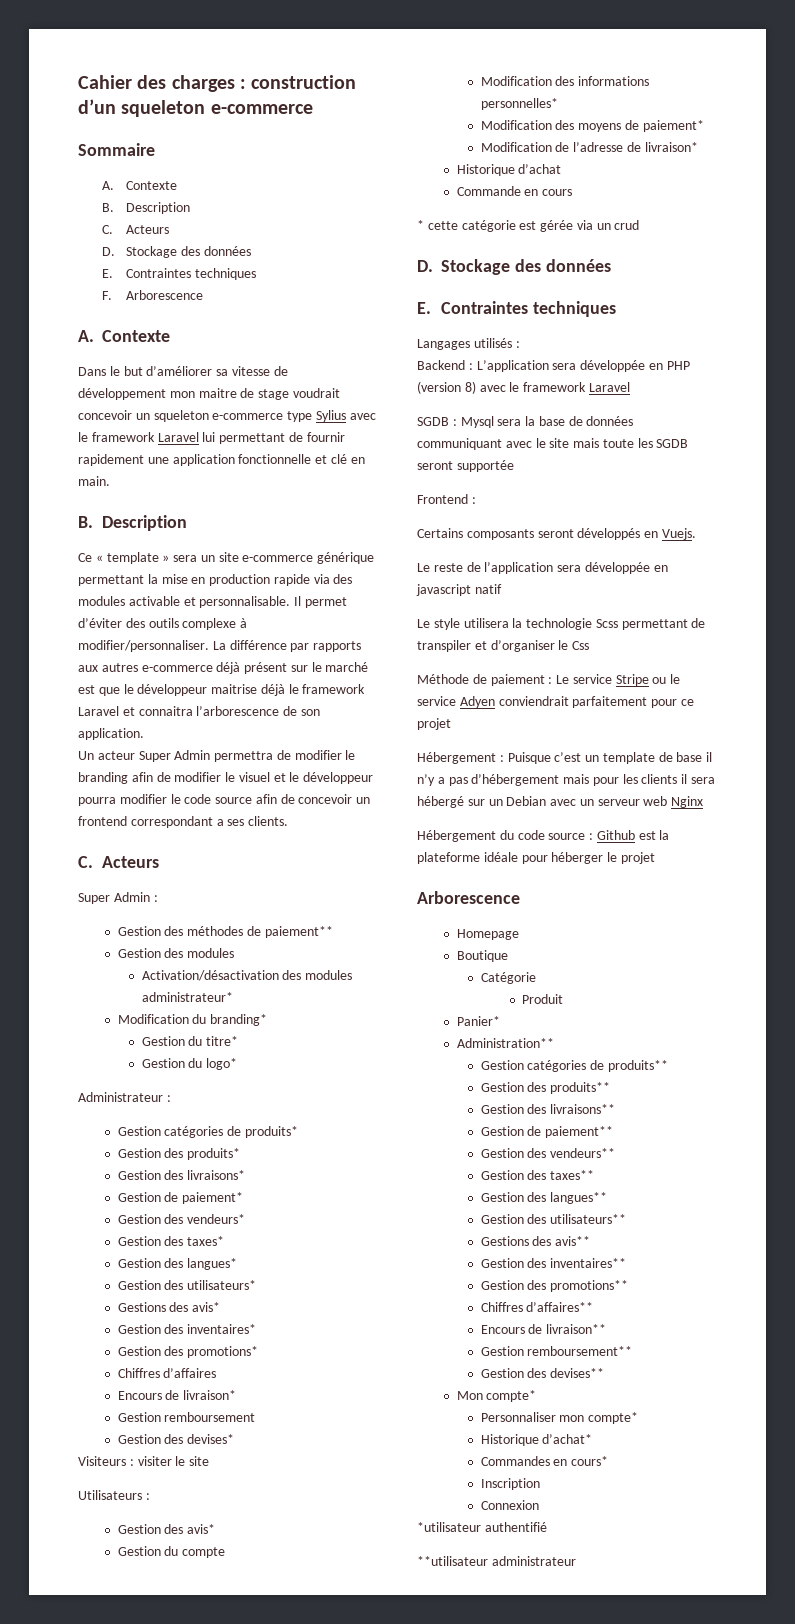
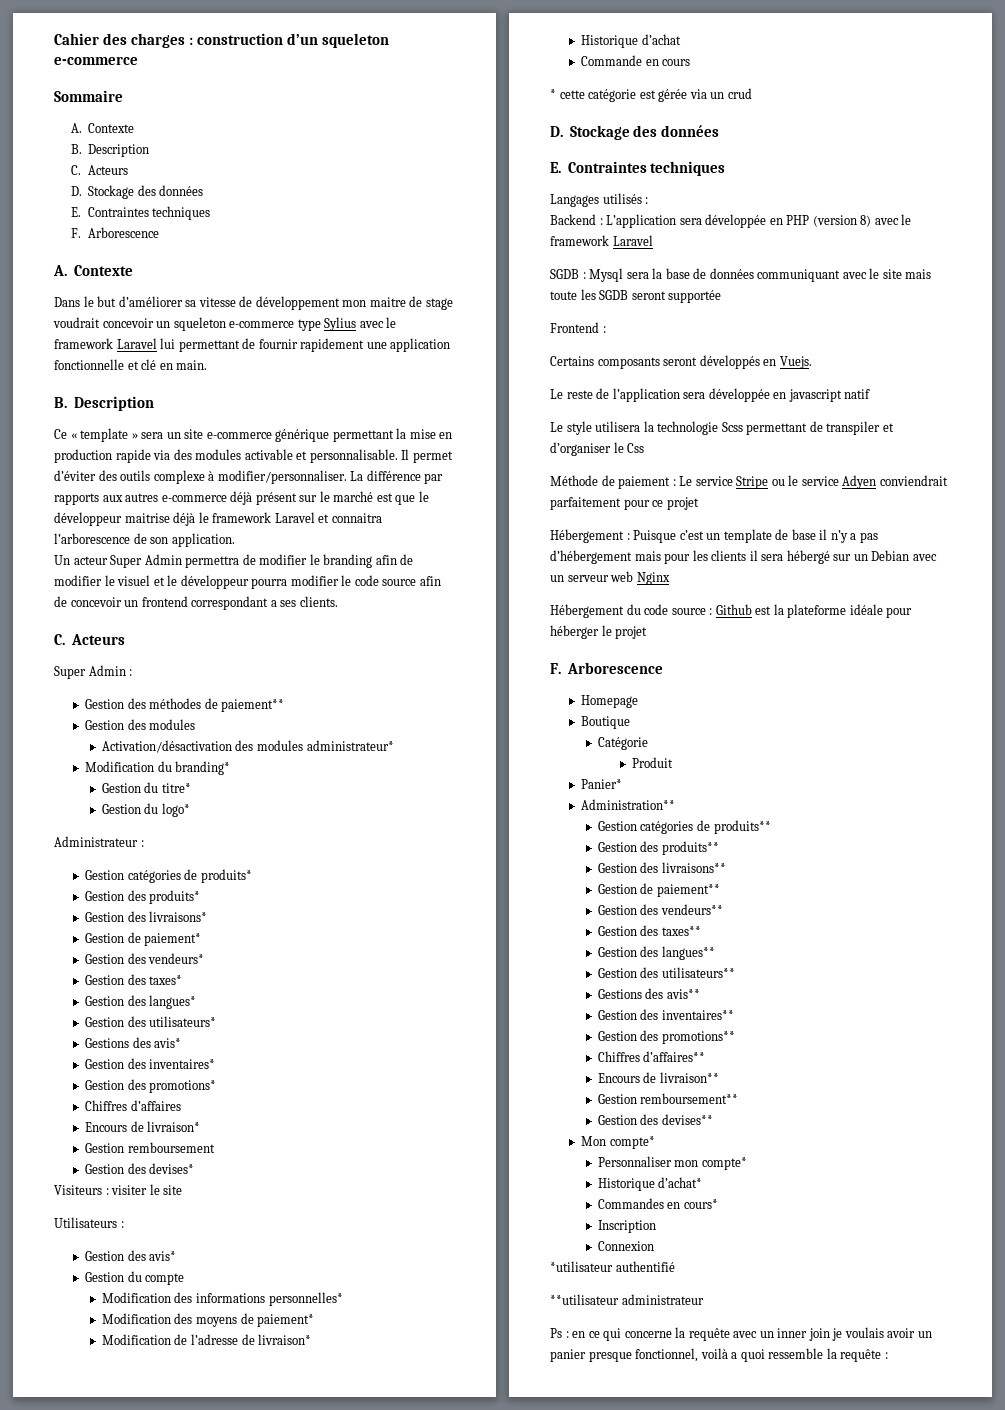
  Hébergement du code source : Github est la plateforme idéale pour héberger le projet
- Arborescence
+ F. Arborescence
+ Ps : en ce qui concerne la requête avec un inner join je voulais avoir un panier presque fonctionnel, voilà a quoi ressemble la requête :

